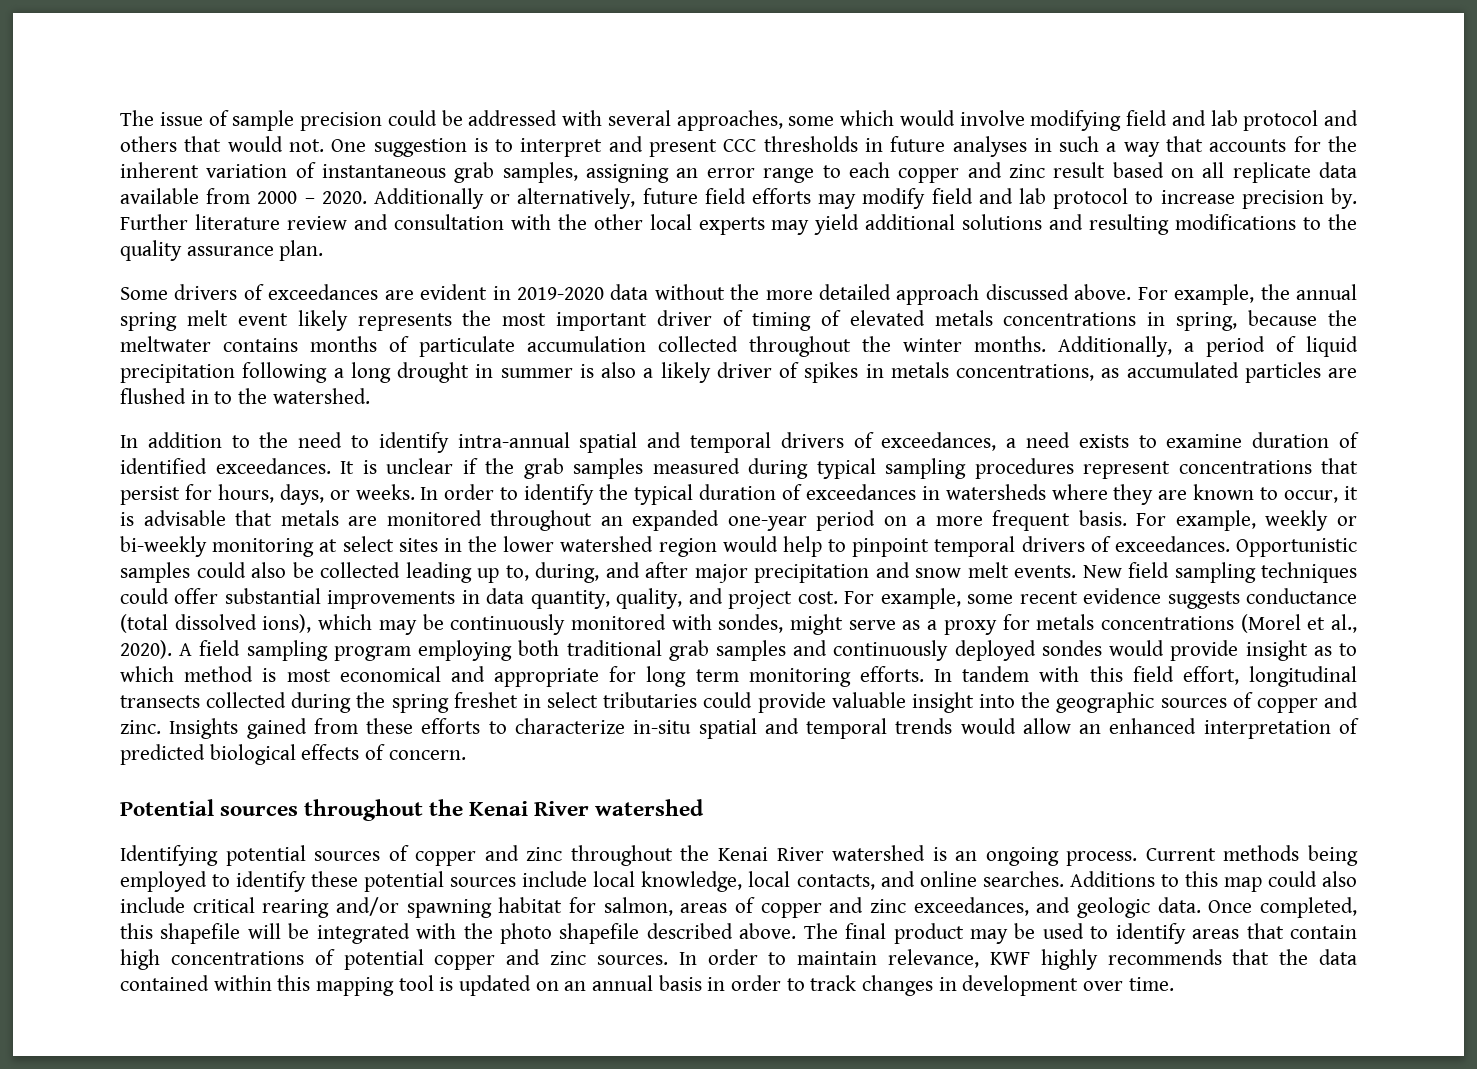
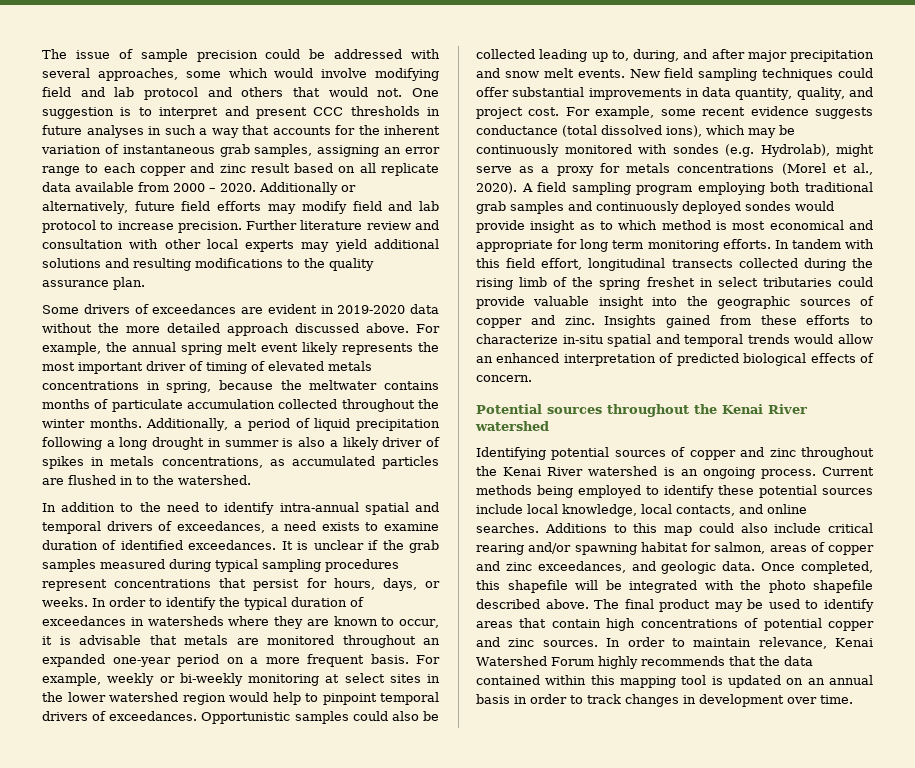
- Additionally or alternatively, future field efforts may modify field and lab protocol to increase precision by.
+ Additionally or alternatively, future field efforts may modify field and lab protocol to increase precision.
- Further literature review and consultation with the other local experts may yield additional solutions and resulting modifications to the quality assurance plan.
+ Further literature review and consultation with other local experts may yield additional solutions and resulting modifications to the quality assurance plan.
- For example, some recent evidence suggests conductance (total dissolved ions), which may be continuously monitored with sondes, might serve as a proxy for metals concentrations (Morel et al., 2020).
+ For example, some recent evidence suggests conductance (total dissolved ions), which may be continuously monitored with sondes (e.g. Hydrolab), might serve as a proxy for metals concentrations (Morel et al., 2020).
- In tandem with this field effort, longitudinal transects collected during the spring freshet in select tributaries could provide valuable insight into the geographic sources of copper and zinc.
+ In tandem with this field effort, longitudinal transects collected during the rising limb of the spring freshet in select tributaries could provide valuable insight into the geographic sources of copper and zinc.
- In order to maintain relevance, KWF highly recommends that the data contained within this mapping tool is updated on an annual basis in order to track changes in development over time.
+ In order to maintain relevance, Kenai Watershed Forum highly recommends that the data contained within this mapping tool is updated on an annual basis in order to track changes in development over time.

